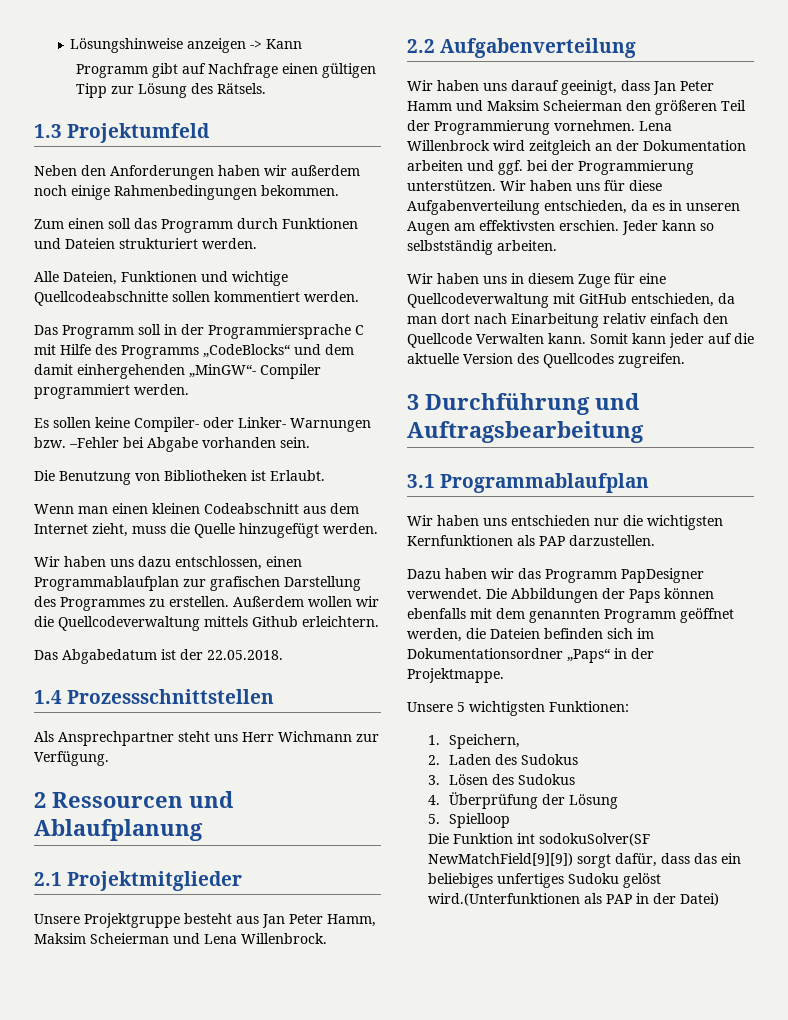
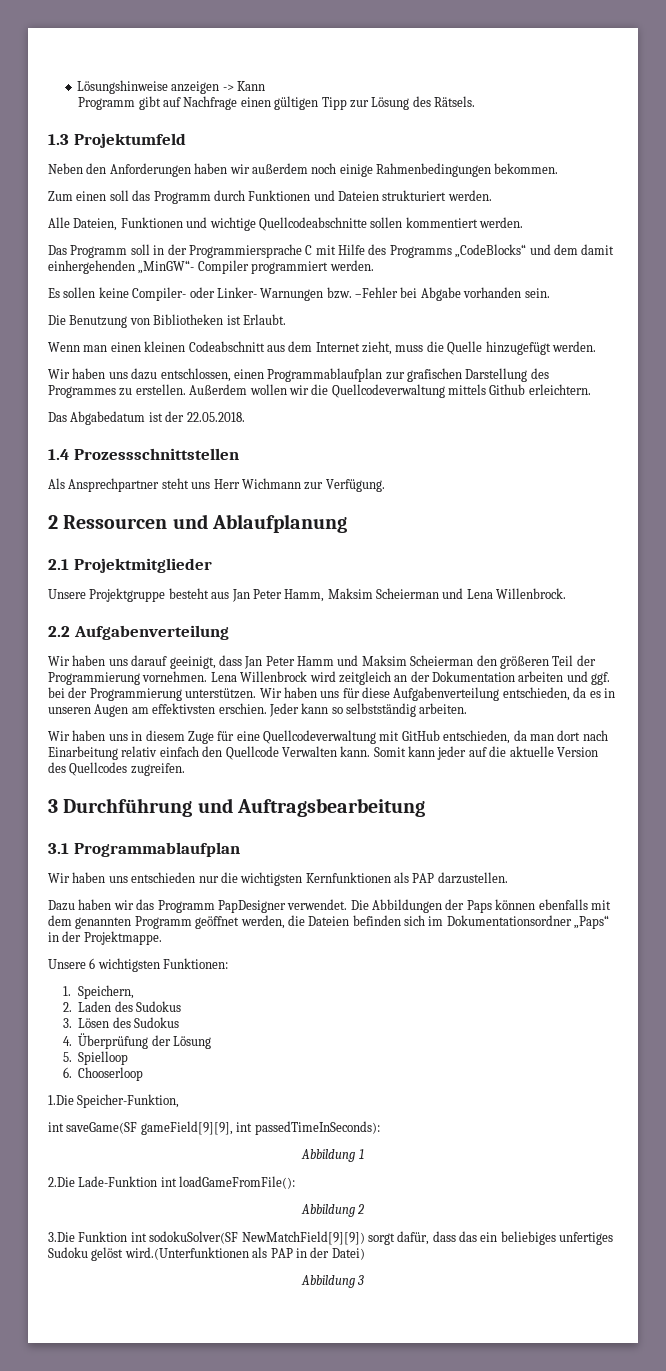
- Unsere 5 wichtigsten Funktionen:
+ Unsere 6 wichtigsten Funktionen:
- Die Funktion int sodokuSolver(SF NewMatchField[9][9]) sorgt dafür, dass das ein beliebiges unfertiges Sudoku gelöst wird.(Unterfunktionen als PAP in der Datei)
+ 6. Chooserloop
+ 1.Die Speicher-Funktion,
+ int saveGame(SF gameField[9][9], int passedTimeInSeconds):
+ Abbildung 1
+ 2.Die Lade-Funktion int loadGameFromFile():
+ Abbildung 2
+ 3.Die Funktion int sodokuSolver(SF NewMatchField[9][9]) sorgt dafür, dass das ein beliebiges unfertiges Sudoku gelöst wird.(Unterfunktionen als PAP in der Datei)
+ Abbildung 3

